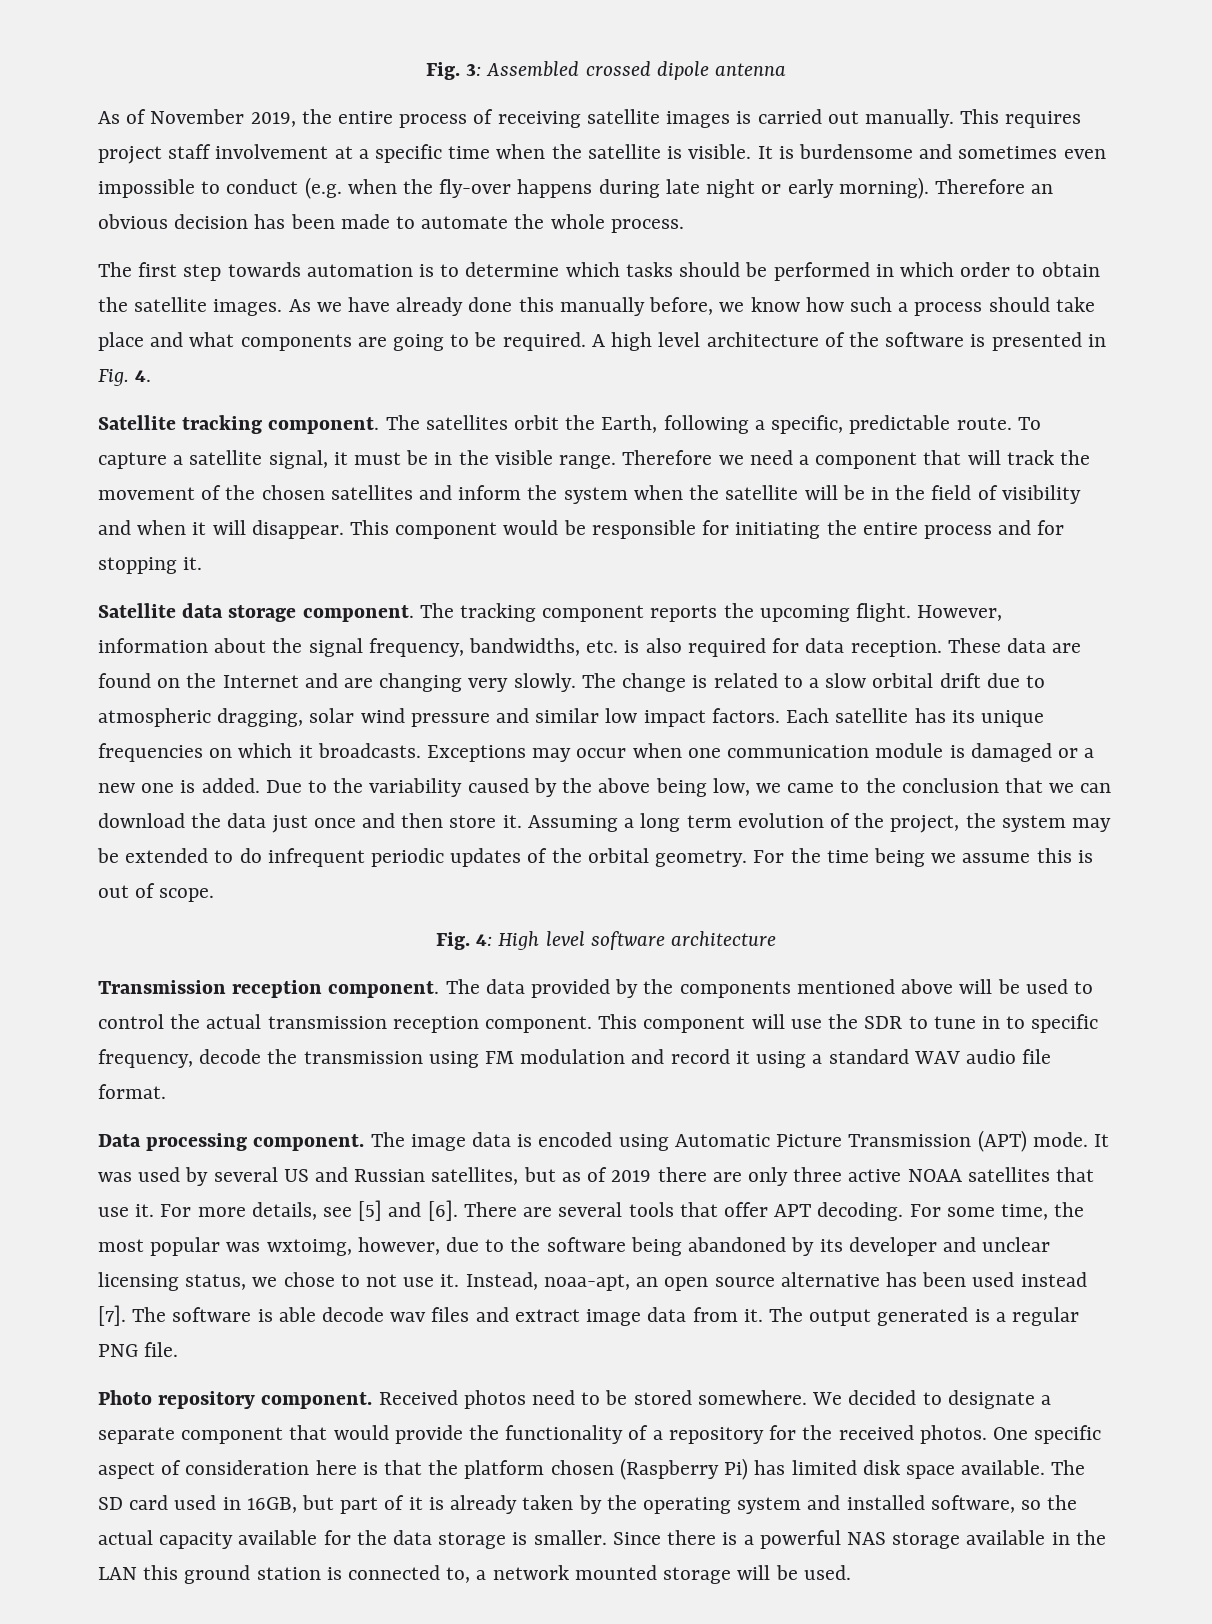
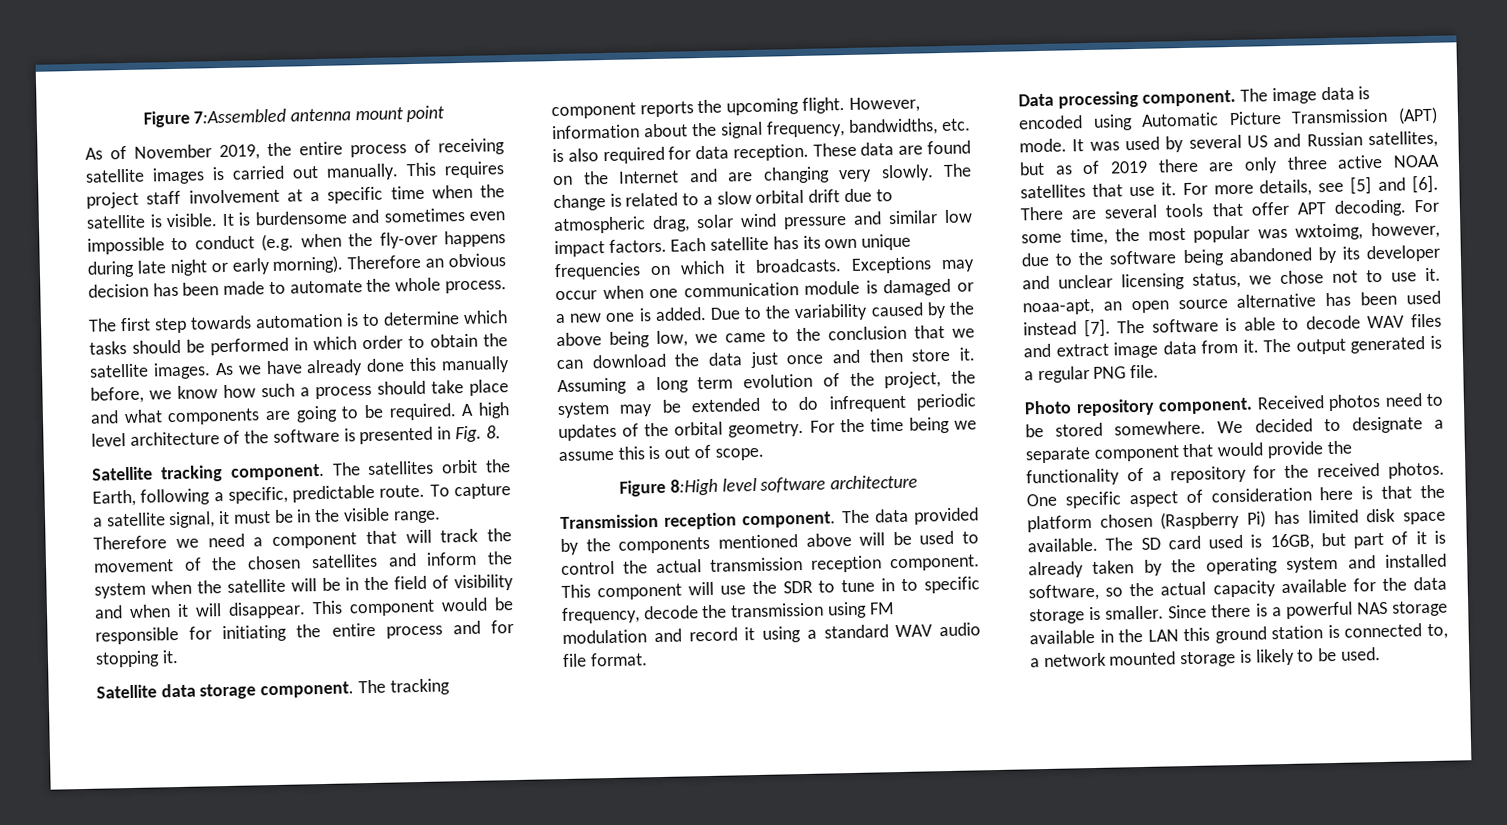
- Fig. 3: Assembled crossed dipole antenna
+ Figure 7:Assembled antenna mount point
- A high level architecture of the software is presented in Fig. 4.
+ A high level architecture of the software is presented in Fig. 8.
- The change is related to a slow orbital drift due to atmospheric dragging, solar wind pressure and similar low impact factors.
+ The change is related to a slow orbital drift due to atmospheric drag, solar wind pressure and similar low impact factors.
- Each satellite has its unique frequencies on which it broadcasts.
+ Each satellite has its own unique frequencies on which it broadcasts.
- Fig. 4: High level software architecture
+ Figure 8:High level software architecture
- For some time, the most popular was wxtoimg, however, due to the software being abandoned by its developer and unclear licensing status, we chose to not use it. Instead, noaa-apt, an open source alternative has been used instead [7].
+ For some time, the most popular was wxtoimg, however, due to the software being abandoned by its developer and unclear licensing status, we chose not to use it. noaa-apt, an open source alternative has been used instead [7].
- The software is able decode wav files and extract image data from it.
+ The software is able to decode WAV files and extract image data from it.
- The SD card used in 16GB, but part of it is already taken by the operating system and installed software, so the actual capacity available for the data storage is smaller.
+ The SD card used is 16GB, but part of it is already taken by the operating system and installed software, so the actual capacity available for the data storage is smaller.
- Since there is a powerful NAS storage available in the LAN this ground station is connected to, a network mounted storage will be used.
+ Since there is a powerful NAS storage available in the LAN this ground station is connected to, a network mounted storage is likely to be used.

